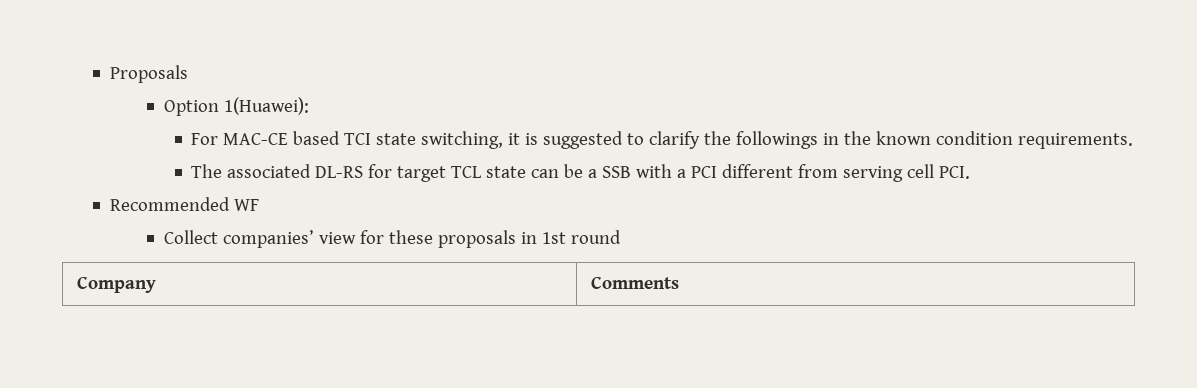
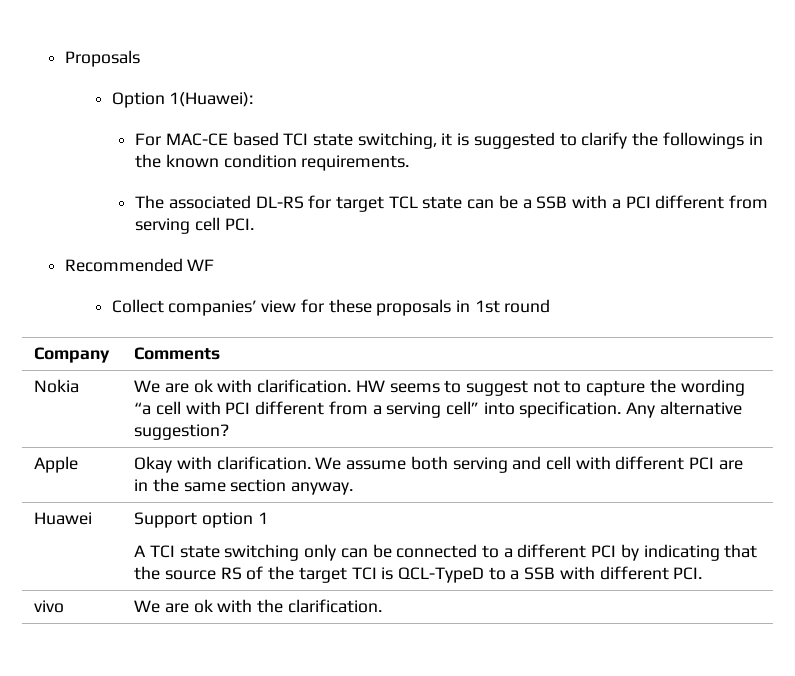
+ Nokia | We are ok with clarification. HW seems to suggest not to capture the wording “a cell with PCI different from a serving cell” into specification. Any alternative suggestion?
+ Apple | Okay with clarification. We assume both serving and cell with different PCI are in the same section anyway.
+ Huawei | Support option 1
+ A TCI state switching only can be connected to a different PCI by indicating that the source RS of the target TCI is QCL-TypeD to a SSB with different PCI.
+ vivo | We are ok with the clarification.

